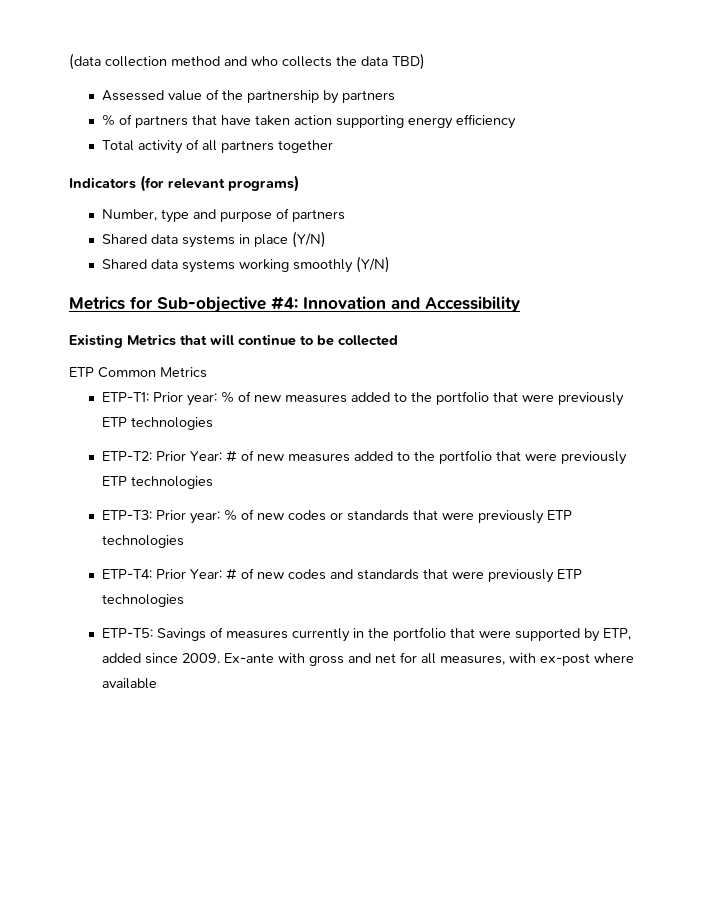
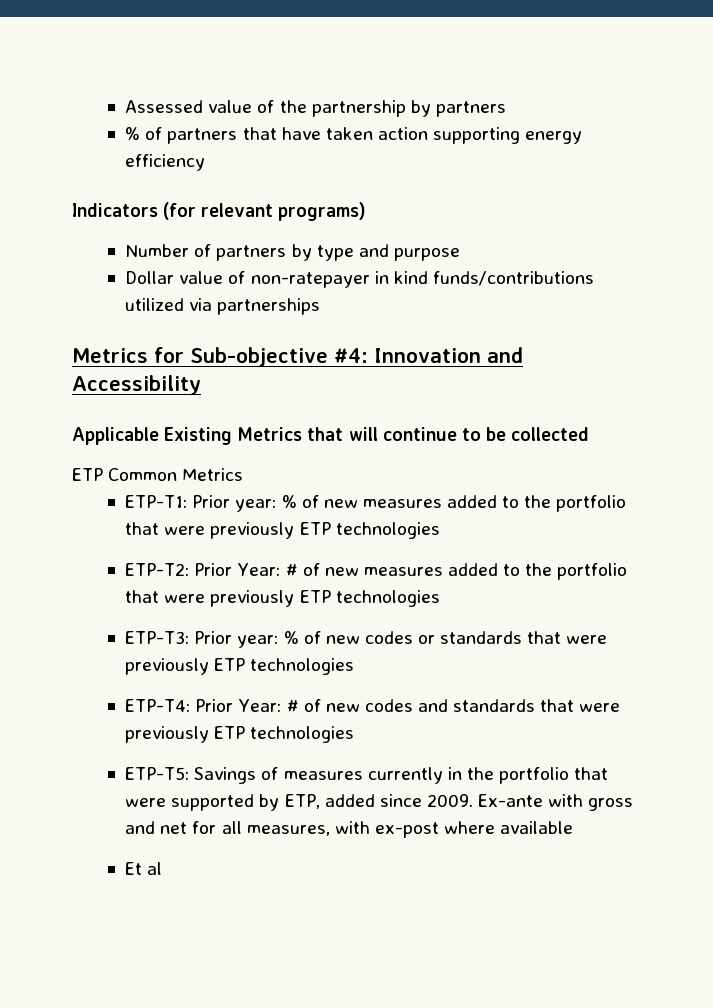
- (data collection method and who collects the data TBD)
- Total activity of all partners together
- Number, type and purpose of partners
- Shared data systems in place (Y/N)
- Shared data systems working smoothly (Y/N)
+ Number of partners by type and purpose
+ Dollar value of non-ratepayer in kind funds/contributions utilized via partnerships
- Existing Metrics that will continue to be collected
+ Applicable Existing Metrics that will continue to be collected
+ Et al

